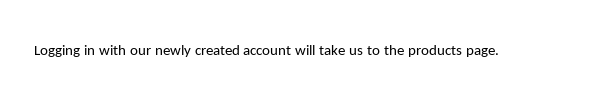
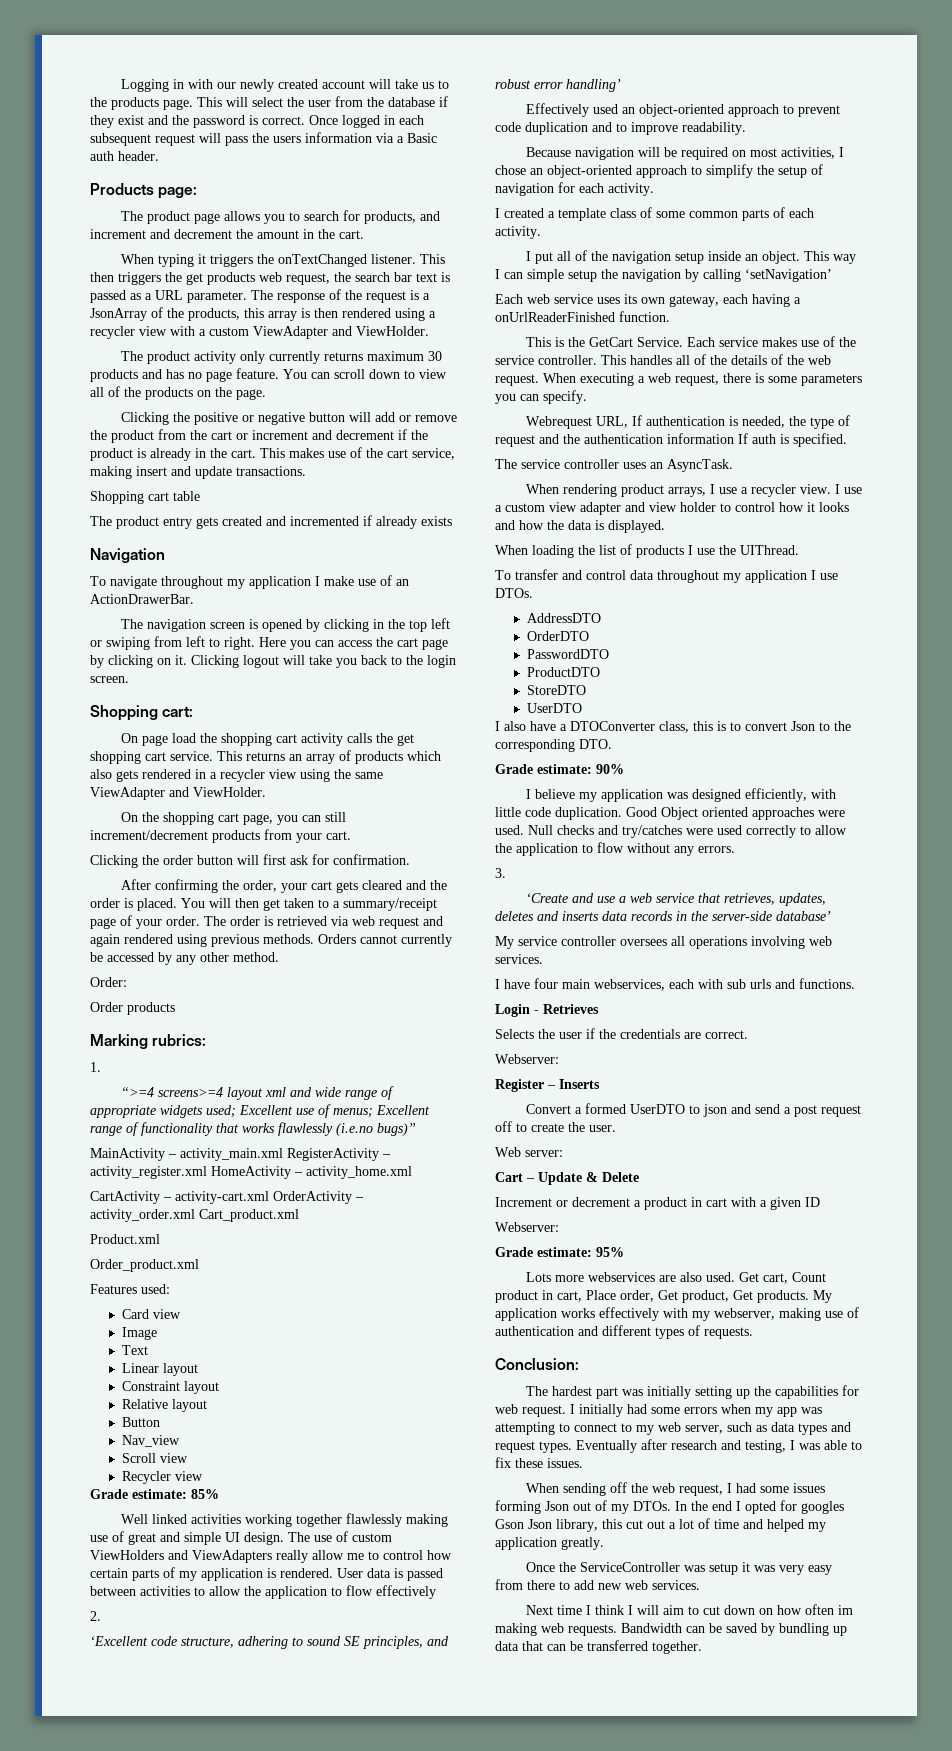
+ This will select the user from the database if they exist and the password is correct. Once logged in each subsequent request will pass the users information via a Basic auth header.
+ Products page:
+ The product page allows you to search for products, and increment and decrement the amount in the cart.
+ When typing it triggers the onTextChanged listener. This then triggers the get products web request, the search bar text is passed as a URL parameter. The response of the request is a JsonArray of the products, this array is then rendered using a recycler view with a custom ViewAdapter and ViewHolder.
+ The product activity only currently returns maximum 30 products and has no page feature. You can scroll down to view all of the products on the page.
+ Clicking the positive or negative button will add or remove the product from the cart or increment and decrement if the product is already in the cart. This makes use of the cart service, making insert and update transactions.
+ Shopping cart table
+ The product entry gets created and incremented if already exists
+ Navigation
+ To navigate throughout my application I make use of an ActionDrawerBar.
+ The navigation screen is opened by clicking in the top left or swiping from left to right. Here you can access the cart page by clicking on it. Clicking logout will take you back to the login screen.
+ Shopping cart:
+ On page load the shopping cart activity calls the get shopping cart service. This returns an array of products which also gets rendered in a recycler view using the same ViewAdapter and ViewHolder.
+ On the shopping cart page, you can still increment/decrement products from your cart.
+ Clicking the order button will first ask for confirmation.
+ After confirming the order, your cart gets cleared and the order is placed. You will then get taken to a summary/receipt page of your order. The order is retrieved via web request and again rendered using previous methods. Orders cannot currently be accessed by any other method.
+ Order:
+ Order products
+ Marking rubrics:
+ 1.
+ “>=4 screens>=4 layout xml and wide range of appropriate widgets used; Excellent use of menus; Excellent range of functionality that works flawlessly (i.e.no bugs)”
+ MainActivity – activity_main.xml RegisterActivity – activity_register.xml HomeActivity – activity_home.xml
+ CartActivity – activity-cart.xml OrderActivity – activity_order.xml Cart_product.xml
+ Product.xml
+ Order_product.xml
+ Features used:
+ Card view
+ Image
+ Text
+ Linear layout
+ Constraint layout
+ Relative layout
+ Button
+ Nav_view
+ Scroll view
+ Recycler view
+ Grade estimate: 85%
+ Well linked activities working together flawlessly making use of great and simple UI design. The use of custom ViewHolders and ViewAdapters really allow me to control how certain parts of my application is rendered. User data is passed between activities to allow the application to flow effectively
+ 2.
+ ‘Excellent code structure, adhering to sound SE principles, and robust error handling’
+ Effectively used an object-oriented approach to prevent code duplication and to improve readability.
+ Because navigation will be required on most activities, I chose an object-oriented approach to simplify the setup of navigation for each activity.
+ I created a template class of some common parts of each activity.
+ I put all of the navigation setup inside an object. This way I can simple setup the navigation by calling ‘setNavigation’
+ Each web service uses its own gateway, each having a onUrlReaderFinished function.
+ This is the GetCart Service. Each service makes use of the service controller. This handles all of the details of the web request. When executing a web request, there is some parameters you can specify.
+ Webrequest URL, If authentication is needed, the type of request and the authentication information If auth is specified.
+ The service controller uses an AsyncTask.
+ When rendering product arrays, I use a recycler view. I use a custom view adapter and view holder to control how it looks and how the data is displayed.
+ When loading the list of products I use the UIThread.
+ To transfer and control data throughout my application I use DTOs.
+ AddressDTO
+ OrderDTO
+ PasswordDTO
+ ProductDTO
+ StoreDTO
+ UserDTO
+ I also have a DTOConverter class, this is to convert Json to the corresponding DTO.
+ Grade estimate: 90%
+ I believe my application was designed efficiently, with little code duplication. Good Object oriented approaches were used. Null checks and try/catches were used correctly to allow the application to flow without any errors.
+ 3.
+ ‘Create and use a web service that retrieves, updates, deletes and inserts data records in the server-side database’
+ My service controller oversees all operations involving web services.
+ I have four main webservices, each with sub urls and functions.
+ Login - Retrieves
+ Selects the user if the credentials are correct.
+ Webserver:
+ Register – Inserts
+ Convert a formed UserDTO to json and send a post request off to create the user.
+ Web server:
+ Cart – Update & Delete
+ Increment or decrement a product in cart with a given ID
+ Webserver:
+ Grade estimate: 95%
+ Lots more webservices are also used. Get cart, Count product in cart, Place order, Get product, Get products. My application works effectively with my webserver, making use of authentication and different types of requests.
+ Conclusion:
+ The hardest part was initially setting up the capabilities for web request. I initially had some errors when my app was attempting to connect to my web server, such as data types and request types. Eventually after research and testing, I was able to fix these issues.
+ When sending off the web request, I had some issues forming Json out of my DTOs. In the end I opted for googles Gson Json library, this cut out a lot of time and helped my application greatly.
+ Once the ServiceController was setup it was very easy from there to add new web services.
+ Next time I think I will aim to cut down on how often im making web requests. Bandwidth can be saved by bundling up data that can be transferred together.

